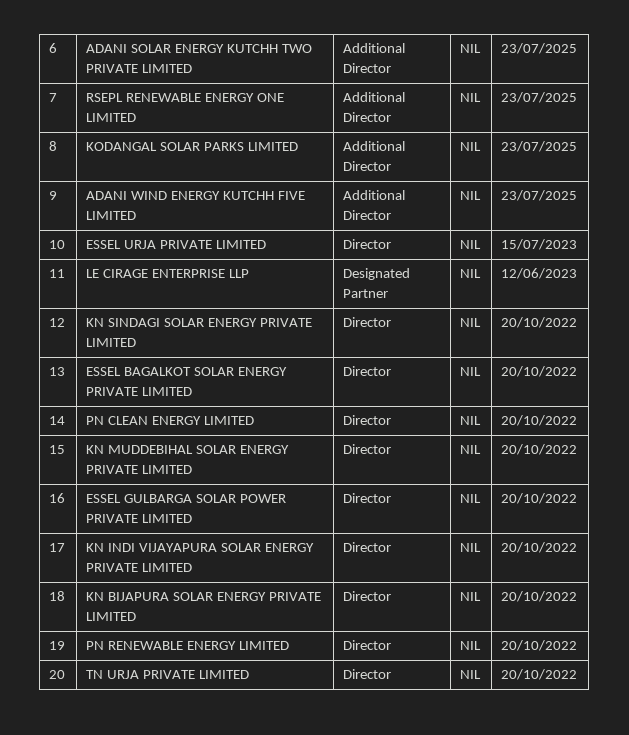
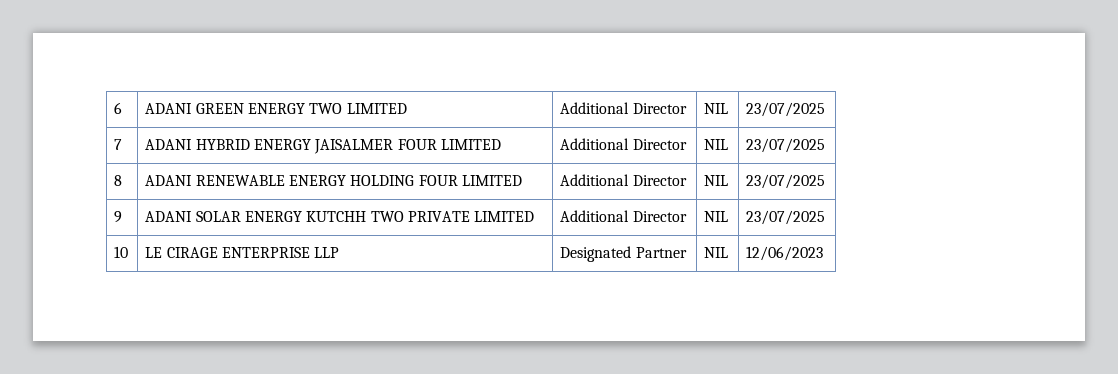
- 6 | ADANI SOLAR ENERGY KUTCHH TWO PRIVATE LIMITED | Additional Director | NIL | 23/07/2025
+ 6 | ADANI GREEN ENERGY TWO LIMITED | Additional Director | NIL | 23/07/2025
+ 7 | ADANI HYBRID ENERGY JAISALMER FOUR LIMITED | Additional Director | NIL | 23/07/2025
+ 8 | ADANI RENEWABLE ENERGY HOLDING FOUR LIMITED | Additional Director | NIL | 23/07/2025
+ 9 | ADANI SOLAR ENERGY KUTCHH TWO PRIVATE LIMITED | Additional Director | NIL | 23/07/2025
- 7 | RSEPL RENEWABLE ENERGY ONE LIMITED | Additional Director | NIL | 23/07/2025
- 8 | KODANGAL SOLAR PARKS LIMITED | Additional Director | NIL | 23/07/2025
- 9 | ADANI WIND ENERGY KUTCHH FIVE LIMITED | Additional Director | NIL | 23/07/2025
- 10 | ESSEL URJA PRIVATE LIMITED | Director | NIL | 15/07/2023
- 11 | LE CIRAGE ENTERPRISE LLP | Designated Partner | NIL | 12/06/2023
+ 10 | LE CIRAGE ENTERPRISE LLP | Designated Partner | NIL | 12/06/2023
- 12 | KN SINDAGI SOLAR ENERGY PRIVATE LIMITED | Director | NIL | 20/10/2022
- 13 | ESSEL BAGALKOT SOLAR ENERGY PRIVATE LIMITED | Director | NIL | 20/10/2022
- 14 | PN CLEAN ENERGY LIMITED | Director | NIL | 20/10/2022
- 15 | KN MUDDEBIHAL SOLAR ENERGY PRIVATE LIMITED | Director | NIL | 20/10/2022
- 16 | ESSEL GULBARGA SOLAR POWER PRIVATE LIMITED | Director | NIL | 20/10/2022
- 17 | KN INDI VIJAYAPURA SOLAR ENERGY PRIVATE LIMITED | Director | NIL | 20/10/2022
- 18 | KN BIJAPURA SOLAR ENERGY PRIVATE LIMITED | Director | NIL | 20/10/2022
- 19 | PN RENEWABLE ENERGY LIMITED | Director | NIL | 20/10/2022
- 20 | TN URJA PRIVATE LIMITED | Director | NIL | 20/10/2022

